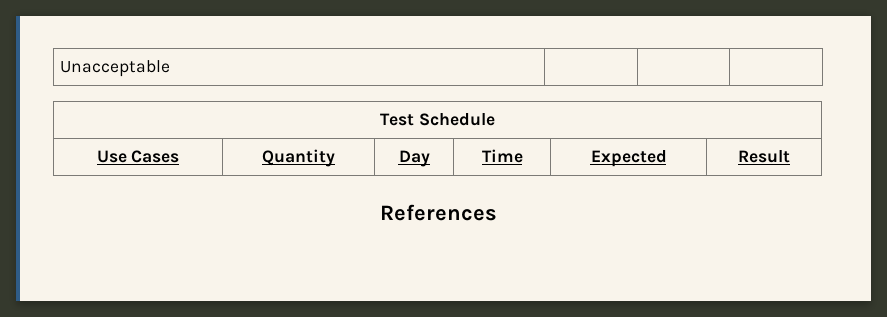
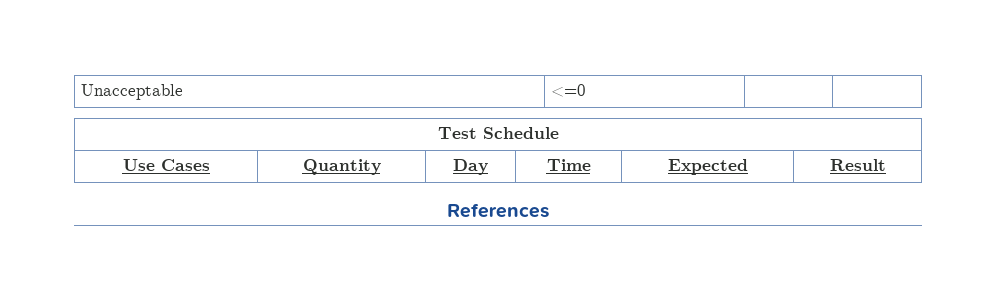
- Unacceptable | | |
+ Unacceptable | <=0 | |

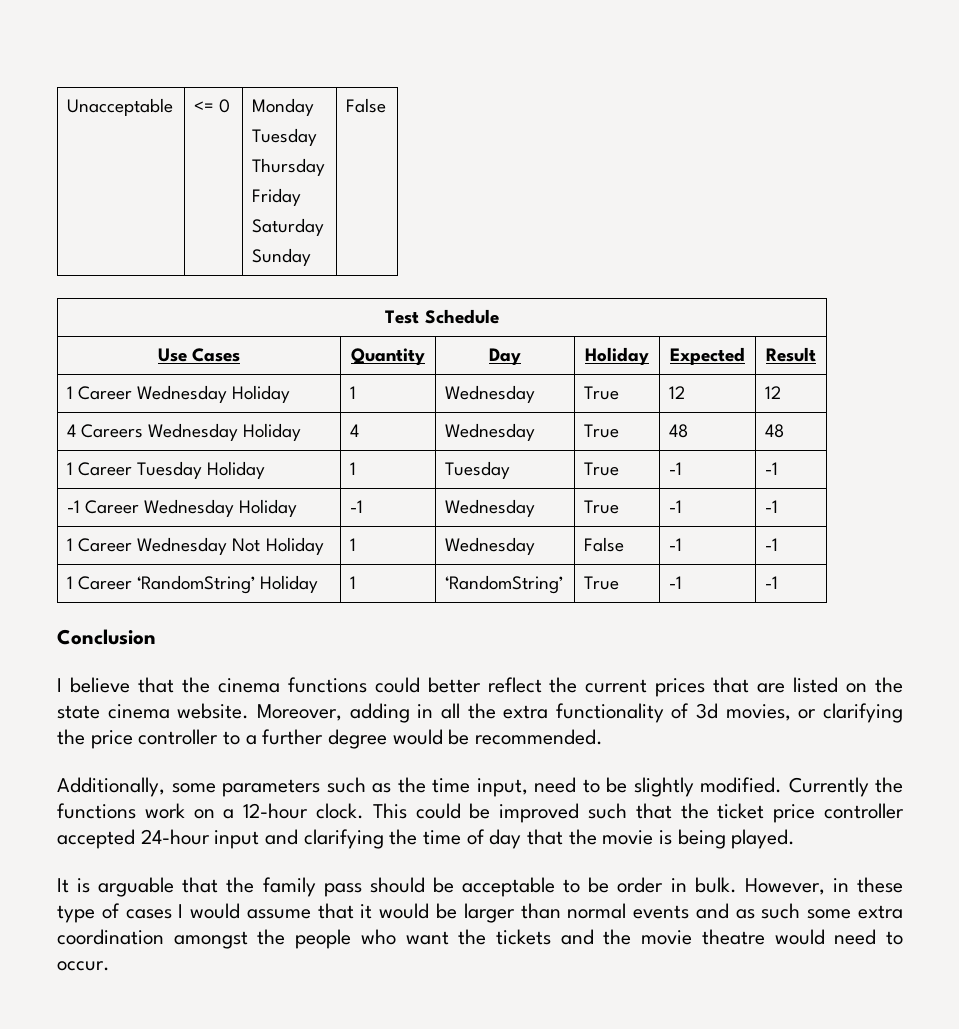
- Unacceptable | <=0 | |
+ Unacceptable | <= 0 | Monday
+ Tuesday
+ Thursday
+ Friday
+ Saturday
+ Sunday | False
- Use Cases | Quantity | Day | Time | Expected | Result
+ Use Cases | Quantity | Day | Holiday | Expected | Result
- References
+ 1 Career Wednesday Holiday | 1 | Wednesday | True | 12 | 12
+ 4 Careers Wednesday Holiday | 4 | Wednesday | True | 48 | 48
+ 1 Career Tuesday Holiday | 1 | Tuesday | True | -1 | -1
+ -1 Career Wednesday Holiday | -1 | Wednesday | True | -1 | -1
+ 1 Career Wednesday Not Holiday | 1 | Wednesday | False | -1 | -1
+ 1 Career ‘RandomString’ Holiday | 1 | ‘RandomString’ | True | -1 | -1
+ Conclusion
+ I believe that the cinema functions could better reflect the current prices that are listed on the state cinema website. Moreover, adding in all the extra functionality of 3d movies, or clarifying the price controller to a further degree would be recommended.
+ Additionally, some parameters such as the time input, need to be slightly modified. Currently the functions work on a 12-hour clock. This could be improved such that the ticket price controller accepted 24-hour input and clarifying the time of day that the movie is being played.
+ It is arguable that the family pass should be acceptable to be order in bulk. However, in these type of cases I would assume that it would be larger than normal events and as such some extra coordination amongst the people who want the tickets and the movie theatre would need to occur.

